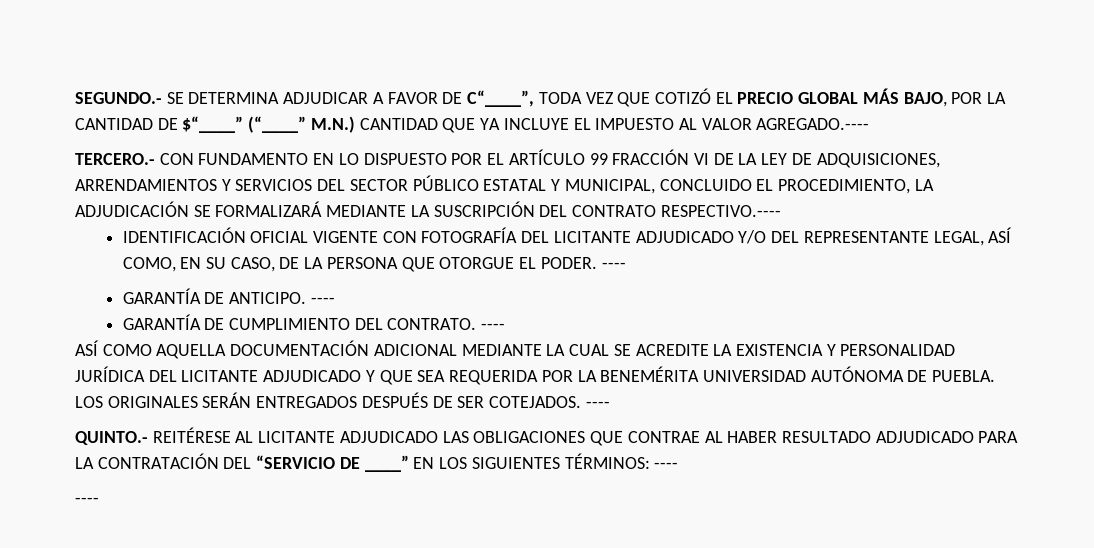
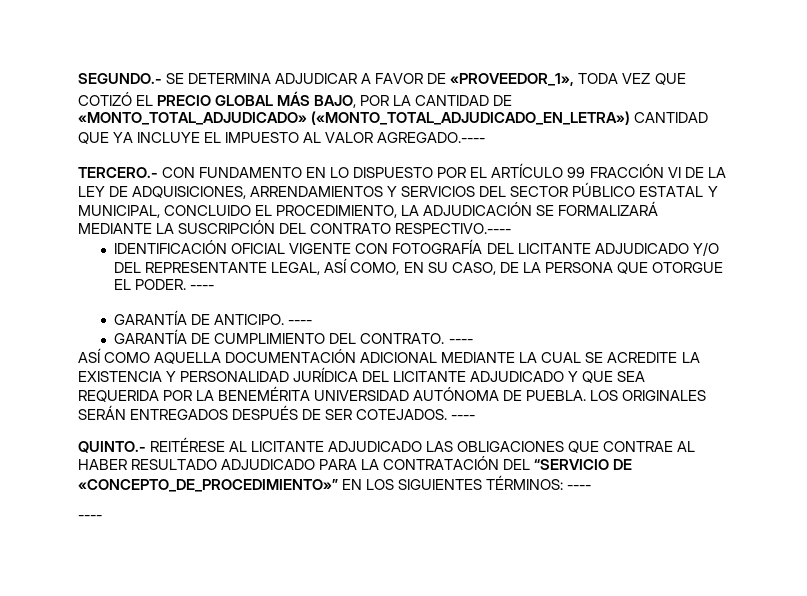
- SEGUNDO.- SE DETERMINA ADJUDICAR A FAVOR DE C“____”, TODA VEZ QUE COTIZÓ EL PRECIO GLOBAL MÁS BAJO, POR LA CANTIDAD DE $“____” (“____” M.N.) CANTIDAD QUE YA INCLUYE EL IMPUESTO AL VALOR AGREGADO.----
+ SEGUNDO.- SE DETERMINA ADJUDICAR A FAVOR DE «PROVEEDOR_1», TODA VEZ QUE COTIZÓ EL PRECIO GLOBAL MÁS BAJO, POR LA CANTIDAD DE «MONTO_TOTAL_ADJUDICADO» («MONTO_TOTAL_ADJUDICADO_EN_LETRA») CANTIDAD QUE YA INCLUYE EL IMPUESTO AL VALOR AGREGADO.----
- QUINTO.- REITÉRESE AL LICITANTE ADJUDICADO LAS OBLIGACIONES QUE CONTRAE AL HABER RESULTADO ADJUDICADO PARA LA CONTRATACIÓN DEL “SERVICIO DE ____” EN LOS SIGUIENTES TÉRMINOS: ----
+ QUINTO.- REITÉRESE AL LICITANTE ADJUDICADO LAS OBLIGACIONES QUE CONTRAE AL HABER RESULTADO ADJUDICADO PARA LA CONTRATACIÓN DEL “SERVICIO DE «CONCEPTO_DE_PROCEDIMIENTO»” EN LOS SIGUIENTES TÉRMINOS: ----

